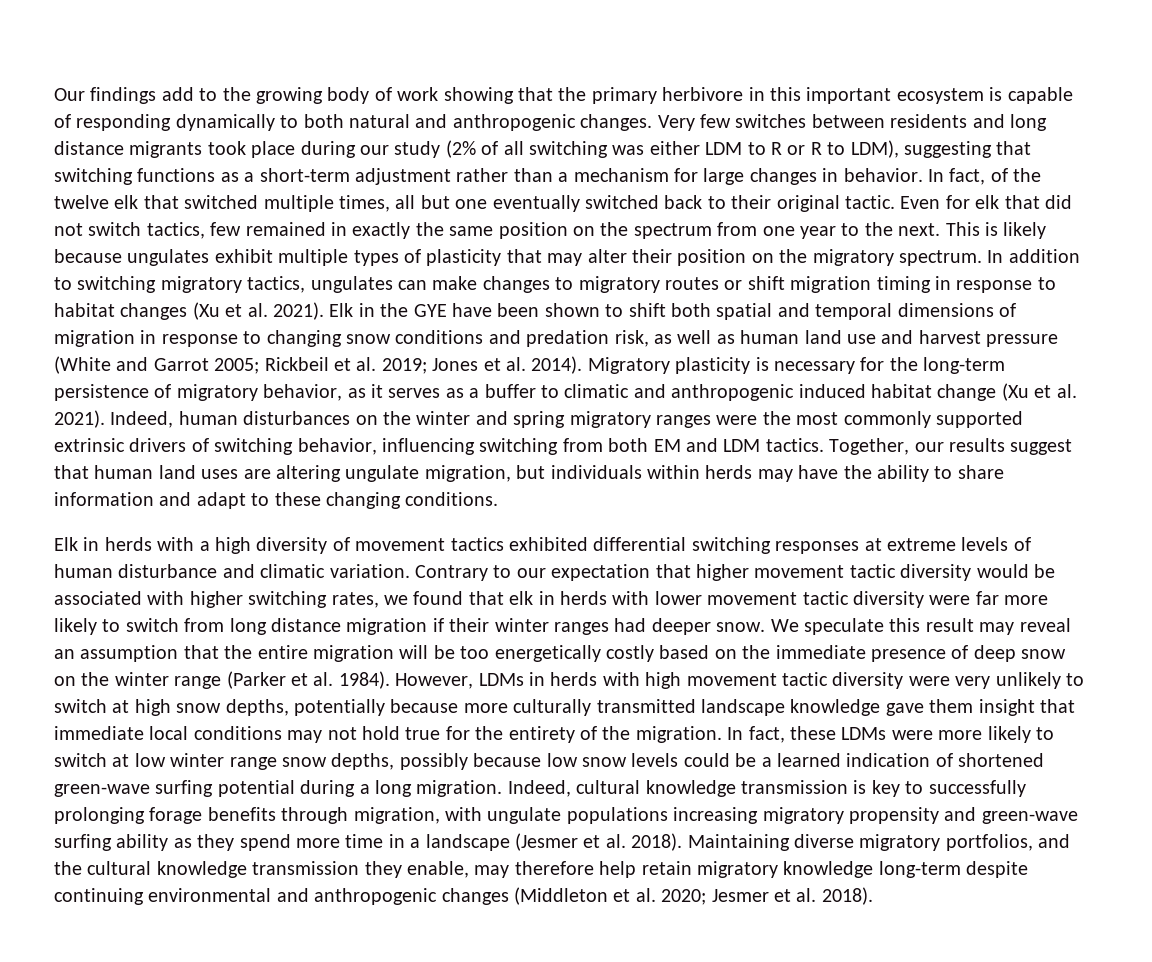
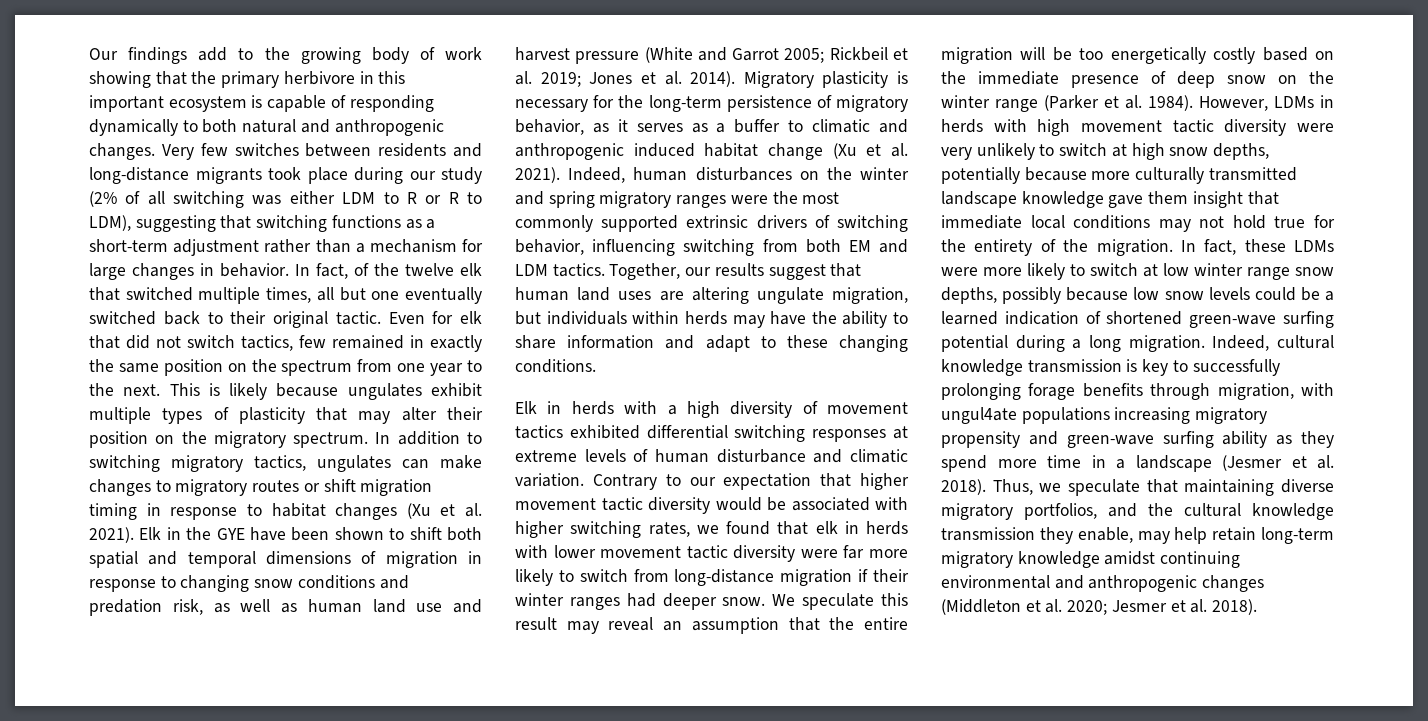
- Very few switches between residents and long distance migrants took place during our study (2% of all switching was either LDM to R or R to LDM), suggesting that switching functions as a short-term adjustment rather than a mechanism for large changes in behavior.
+ Very few switches between residents and long-distance migrants took place during our study (2% of all switching was either LDM to R or R to LDM), suggesting that switching functions as a short-term adjustment rather than a mechanism for large changes in behavior.
- Contrary to our expectation that higher movement tactic diversity would be associated with higher switching rates, we found that elk in herds with lower movement tactic diversity were far more likely to switch from long distance migration if their winter ranges had deeper snow.
+ Contrary to our expectation that higher movement tactic diversity would be associated with higher switching rates, we found that elk in herds with lower movement tactic diversity were far more likely to switch from long-distance migration if their winter ranges had deeper snow.
- Indeed, cultural knowledge transmission is key to successfully prolonging forage benefits through migration, with ungulate populations increasing migratory propensity and green-wave surfing ability as they spend more time in a landscape (Jesmer et al. 2018).
+ Indeed, cultural knowledge transmission is key to successfully prolonging forage benefits through migration, with ungul4ate populations increasing migratory propensity and green-wave surfing ability as they spend more time in a landscape (Jesmer et al. 2018).
- Maintaining diverse migratory portfolios, and the cultural knowledge transmission they enable, may therefore help retain migratory knowledge long-term despite continuing environmental and anthropogenic changes (Middleton et al. 2020; Jesmer et al. 2018).
+ Thus, we speculate that maintaining diverse migratory portfolios, and the cultural knowledge transmission they enable, may help retain long-term migratory knowledge amidst continuing environmental and anthropogenic changes (Middleton et al. 2020; Jesmer et al. 2018).

